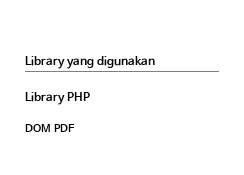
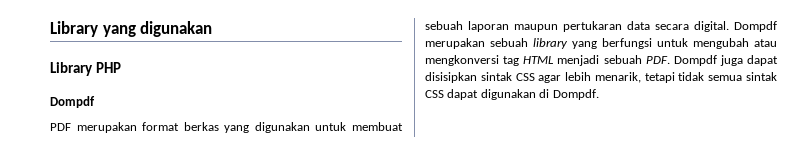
  Library PHP
- DOM PDF
+ Dompdf
+ PDF merupakan format berkas yang digunakan untuk membuat sebuah laporan maupun pertukaran data secara digital. Dompdf merupakan sebuah library yang berfungsi untuk mengubah atau mengkonversi tag HTML menjadi sebuah PDF. Dompdf juga dapat disisipkan sintak CSS agar lebih menarik, tetapi tidak semua sintak CSS dapat digunakan di Dompdf.

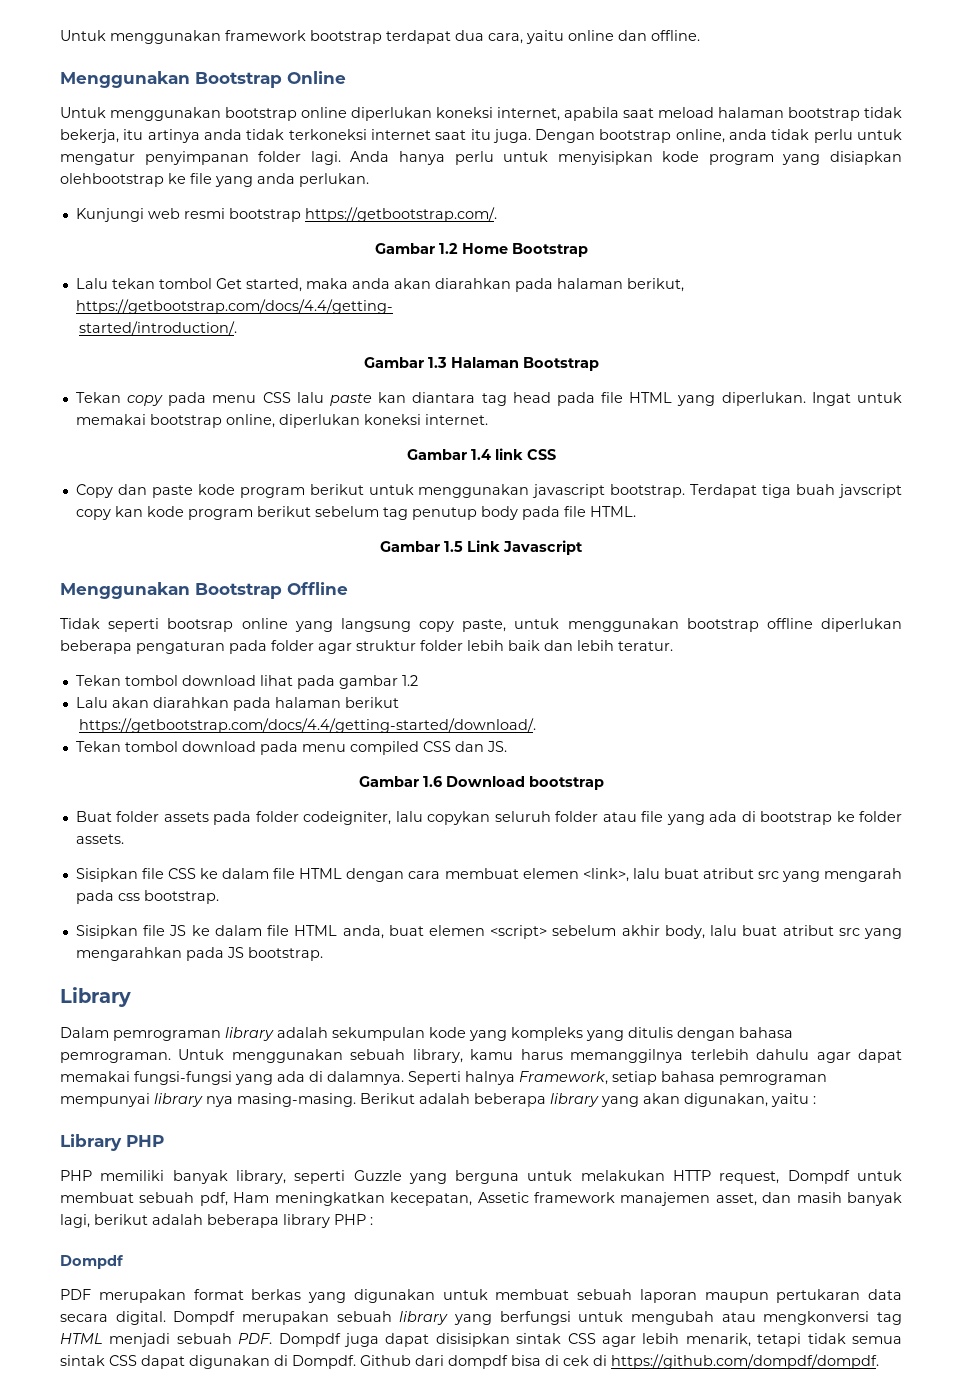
- Library yang digunakan
+ Untuk menggunakan framework bootstrap terdapat dua cara, yaitu online dan offline.
+ Menggunakan Bootstrap Online
+ Untuk menggunakan bootstrap online diperlukan koneksi internet, apabila saat meload halaman bootstrap tidak bekerja, itu artinya anda tidak terkoneksi internet saat itu juga. Dengan bootstrap online, anda tidak perlu untuk mengatur penyimpanan folder lagi. Anda hanya perlu untuk menyisipkan kode program yang disiapkan olehbootstrap ke file yang anda perlukan.
+ Kunjungi web resmi bootstrap https://getbootstrap.com/.
+ Gambar 1.2 Home Bootstrap
+ Lalu tekan tombol Get started, maka anda akan diarahkan pada halaman berikut, https://getbootstrap.com/docs/4.4/getting-
+ started/introduction/.
+ Gambar 1.3 Halaman Bootstrap
+ Tekan copy pada menu CSS lalu paste kan diantara tag head pada file HTML yang diperlukan. Ingat untuk memakai bootstrap online, diperlukan koneksi internet.
+ Gambar 1.4 link CSS
+ Copy dan paste kode program berikut untuk menggunakan javascript bootstrap. Terdapat tiga buah javscript copy kan kode program berikut sebelum tag penutup body pada file HTML.
+ Gambar 1.5 Link Javascript
+ Menggunakan Bootstrap Offline
+ Tidak seperti bootsrap online yang langsung copy paste, untuk menggunakan bootstrap offline diperlukan beberapa pengaturan pada folder agar struktur folder lebih baik dan lebih teratur.
+ Tekan tombol download lihat pada gambar 1.2
+ Lalu akan diarahkan pada halaman berikut
+ https://getbootstrap.com/docs/4.4/getting-started/download/.
+ Tekan tombol download pada menu compiled CSS dan JS.
+ Gambar 1.6 Download bootstrap
+ Buat folder assets pada folder codeigniter, lalu copykan seluruh folder atau file yang ada di bootstrap ke folder assets.
+ Sisipkan file CSS ke dalam file HTML dengan cara membuat elemen <link>, lalu buat atribut src yang mengarah pada css bootstrap.
+ Sisipkan file JS ke dalam file HTML anda, buat elemen <script> sebelum akhir body, lalu buat atribut src yang mengarahkan pada JS bootstrap.
+ Library
+ Dalam pemrograman library adalah sekumpulan kode yang kompleks yang ditulis dengan bahasa pemrograman. Untuk menggunakan sebuah library, kamu harus memanggilnya terlebih dahulu agar dapat memakai fungsi-fungsi yang ada di dalamnya. Seperti halnya Framework, setiap bahasa pemrograman mempunyai library nya masing-masing. Berikut adalah beberapa library yang akan digunakan, yaitu :
  Library PHP
+ PHP memiliki banyak library, seperti Guzzle yang berguna untuk melakukan HTTP request, Dompdf untuk membuat sebuah pdf, Ham meningkatkan kecepatan, Assetic framework manajemen asset, dan masih banyak lagi, berikut adalah beberapa library PHP :
+ Github dari dompdf bisa di cek di https://github.com/dompdf/dompdf.

